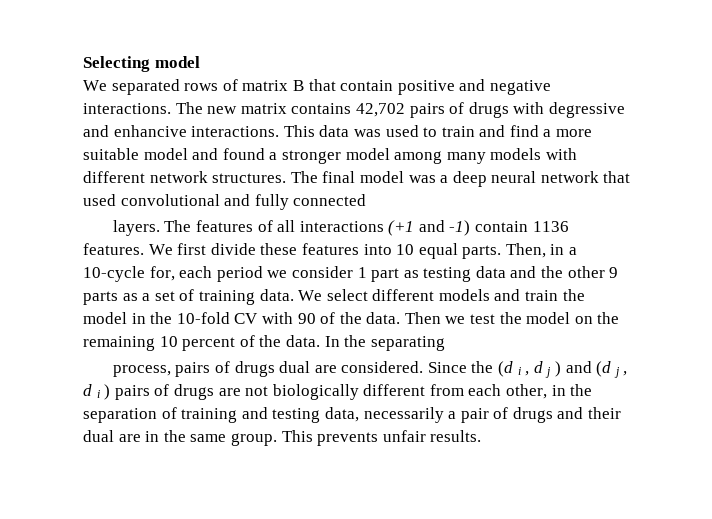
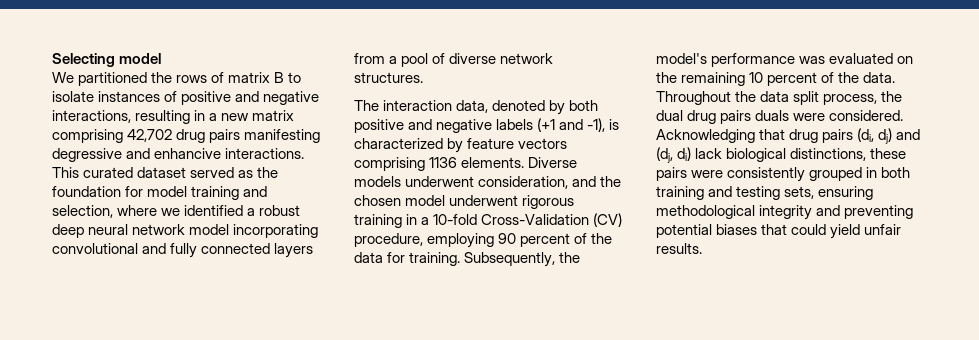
- We separated rows of matrix B that contain positive and negative interactions. The new matrix contains 42,702 pairs of drugs with degressive and enhancive interactions.
+ We partitioned the rows of matrix B to isolate instances of positive and negative interactions, resulting in a new matrix comprising 42,702 drug pairs manifesting degressive and enhancive interactions.
- This data was used to train and find a more suitable model and found a stronger model among many models with different network structures. The final model was a deep neural network that used convolutional and fully connected
- layers. The features of all interactions (+1 and -1) contain 1136 features. We first divide these features into 10 equal parts. Then, in a 10-cycle for, each period we consider 1 part as testing data and the other 9 parts as a set of training data. We select different models and train the model in the 10-fold CV with 90 of the data. Then we test the model on the remaining 10 percent of the data.
+ This curated dataset served as the foundation for model training and selection, where we identified a robust deep neural network model incorporating convolutional and fully connected layers from a pool of diverse network structures.
+ The interaction data, denoted by both positive and negative labels (+1 and -1), is characterized by feature vectors comprising 1136 elements. Diverse models underwent consideration, and the chosen model underwent rigorous training in a 10-fold Cross-Validation (CV) procedure, employing 90 percent of the data for training. Subsequently, the model's performance was evaluated on the remaining 10 percent of the data.
- In the separating
- process, pairs of drugs dual are considered. Since the (d i , d j ) and (d j , d i ) pairs of drugs are not biologically different from each other, in the separation of training and testing data, necessarily a pair of drugs and their dual are in the same group. This prevents unfair results.
+ Throughout the data split process, the dual drug pairs duals were considered. Acknowledging that drug pairs (di, dj) and (dj, di) lack biological distinctions, these pairs were consistently grouped in both training and testing sets, ensuring methodological integrity and preventing potential biases that could yield unfair results.

